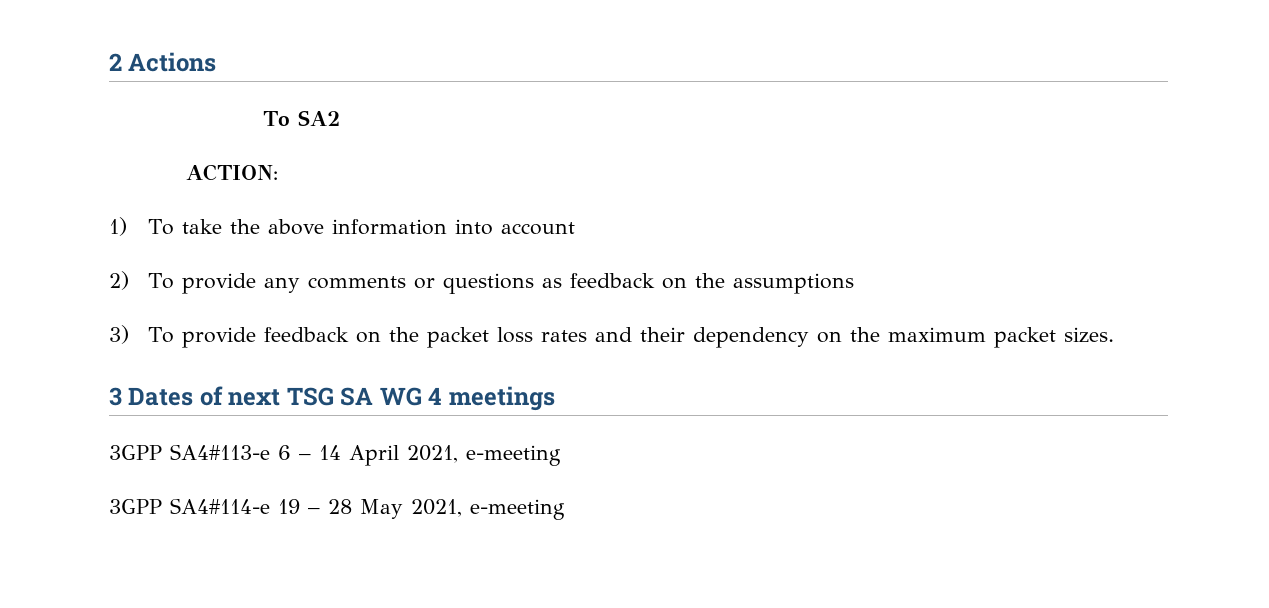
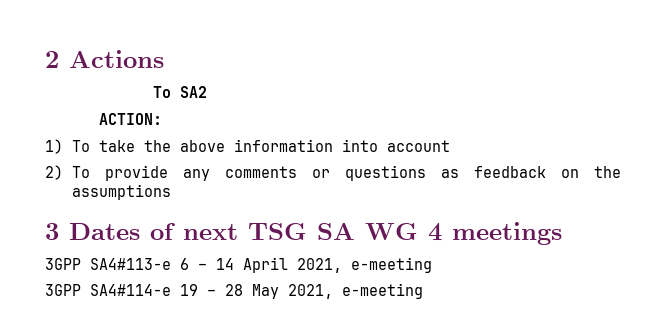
- 3) To provide feedback on the packet loss rates and their dependency on the maximum packet sizes.

